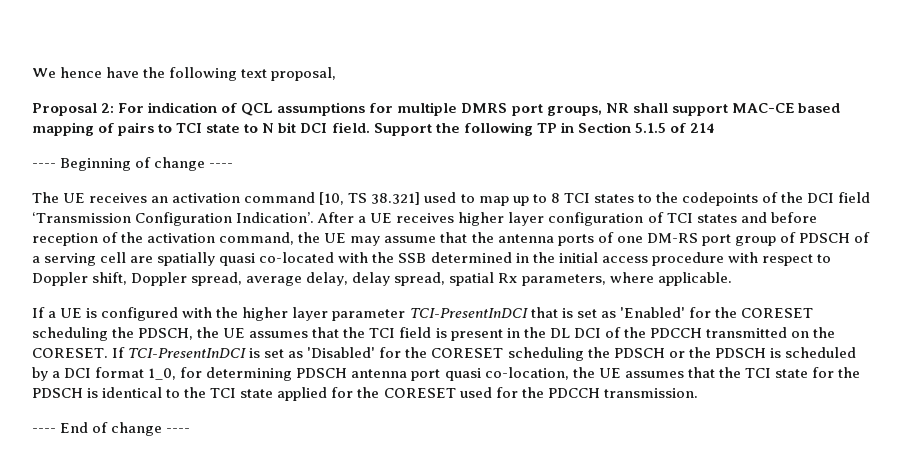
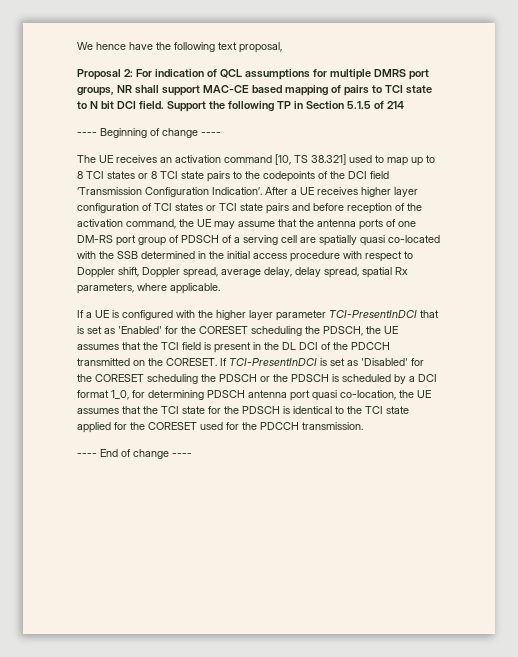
- The UE receives an activation command [10, TS 38.321] used to map up to 8 TCI states to the codepoints of the DCI field ‘Transmission Configuration Indication’.
+ The UE receives an activation command [10, TS 38.321] used to map up to 8 TCI states or 8 TCI state pairs to the codepoints of the DCI field ‘Transmission Configuration Indication’.
- After a UE receives higher layer configuration of TCI states and before reception of the activation command, the UE may assume that the antenna ports of one DM-RS port group of PDSCH of a serving cell are spatially quasi co-located with the SSB determined in the initial access procedure with respect to Doppler shift, Doppler spread, average delay, delay spread, spatial Rx parameters, where applicable.
+ After a UE receives higher layer configuration of TCI states or TCI state pairs and before reception of the activation command, the UE may assume that the antenna ports of one DM-RS port group of PDSCH of a serving cell are spatially quasi co-located with the SSB determined in the initial access procedure with respect to Doppler shift, Doppler spread, average delay, delay spread, spatial Rx parameters, where applicable.

